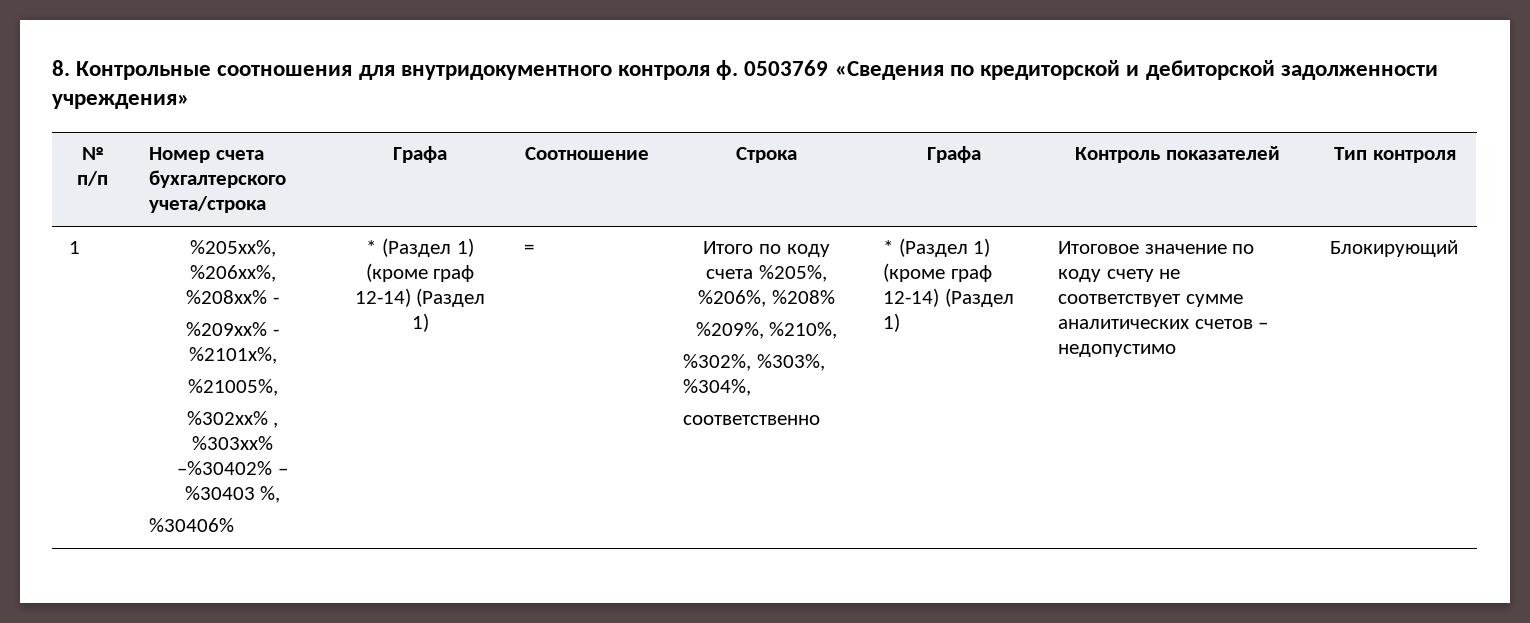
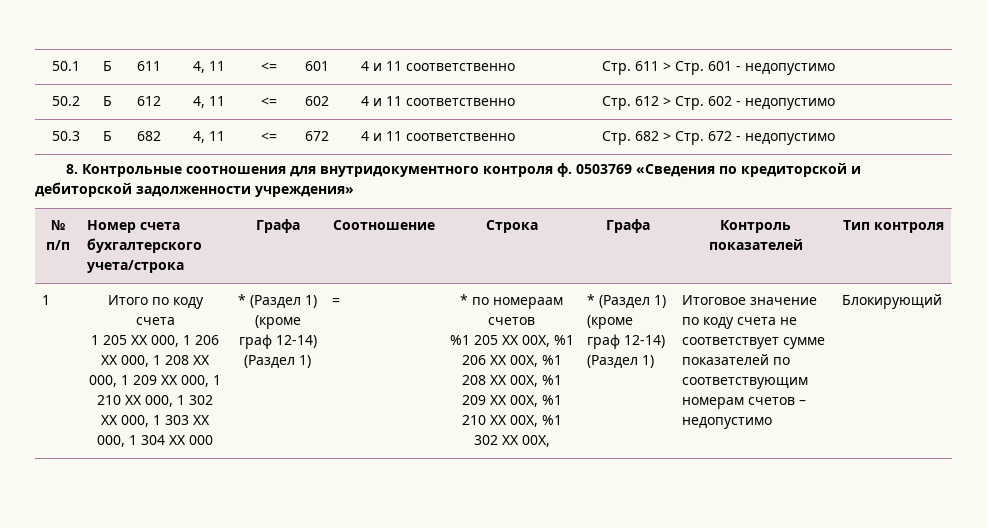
+ 50.1 | Б | 611 | 4, 11 | <= | 601 | 4 и 11 соответственно | Стр. 611 > Стр. 601 - недопустимо
+ 50.2 | Б | 612 | 4, 11 | <= | 602 | 4 и 11 соответственно | Стр. 612 > Стр. 602 - недопустимо
+ 50.3 | Б | 682 | 4, 11 | <= | 672 | 4 и 11 соответственно | Стр. 682 > Стр. 672 - недопустимо
- %205хх%, %206хх%, %208хх% -
- %209хх% - %2101х%,
- %21005%,
- %302хх% , %303хх% –%30402% – %30403 %,
- %30406%
+ Итого по коду счета
+ 1 205 ХХ 000, 1 206 ХХ 000, 1 208 ХХ 000, 1 209 ХХ 000, 1 210 ХХ 000, 1 302 ХХ 000, 1 303 ХХ 000, 1 304 ХХ 000
- Итого по коду счета %205%, %206%, %208%
- %209%, %210%,
- %302%, %303%, %304%,
- соответственно
+ * по номераам счетов
+ %1 205 ХХ 00Х, %1 206 ХХ 00Х, %1 208 ХХ 00Х, %1 209 ХХ 00Х, %1 210 ХХ 00Х, %1 302 ХХ 00Х,
- Итоговое значение по коду счету не соответствует сумме аналитических счетов – недопустимо
+ Итоговое значение по коду счета не соответствует сумме показателей по соответствующим номерам счетов – недопустимо

